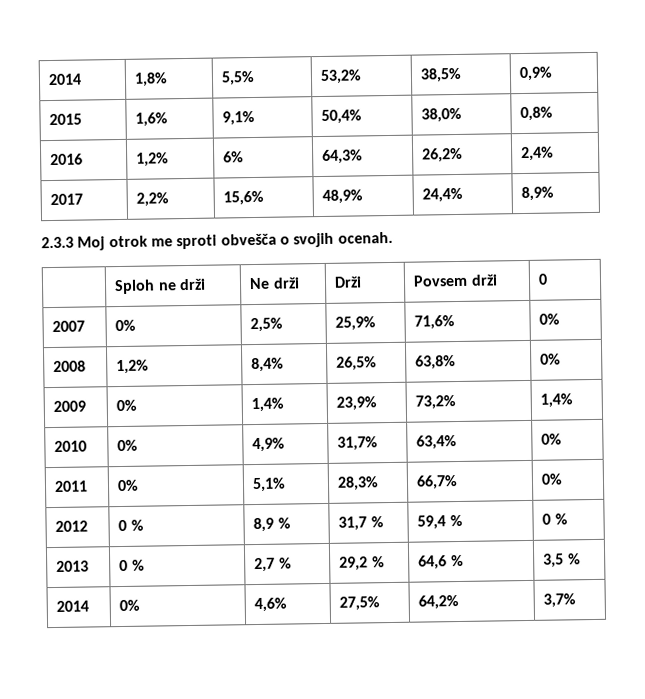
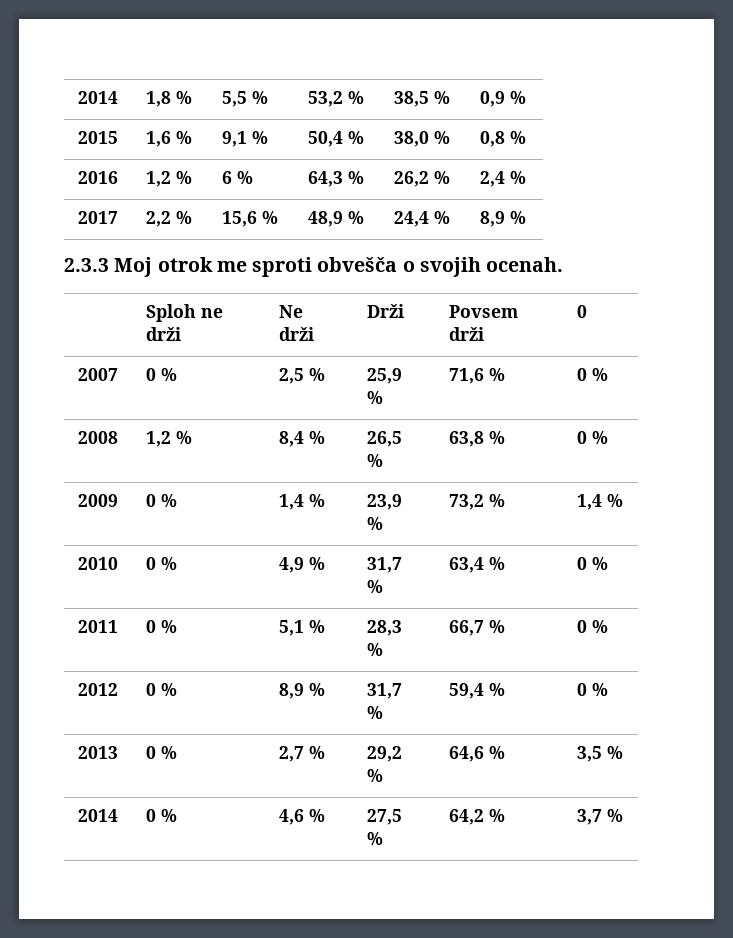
- 2014 | 1,8% | 5,5% | 53,2% | 38,5% | 0,9%
- 2015 | 1,6% | 9,1% | 50,4% | 38,0% | 0,8%
- 2016 | 1,2% | 6% | 64,3% | 26,2% | 2,4%
- 2017 | 2,2% | 15,6% | 48,9% | 24,4% | 8,9%
+ 2014 | 1,8 % | 5,5 % | 53,2 % | 38,5 % | 0,9 %
+ 2015 | 1,6 % | 9,1 % | 50,4 % | 38,0 % | 0,8 %
+ 2016 | 1,2 % | 6 % | 64,3 % | 26,2 % | 2,4 %
+ 2017 | 2,2 % | 15,6 % | 48,9 % | 24,4 % | 8,9 %
- 2007 | 0% | 2,5% | 25,9% | 71,6% | 0%
- 2008 | 1,2% | 8,4% | 26,5% | 63,8% | 0%
- 2009 | 0% | 1,4% | 23,9% | 73,2% | 1,4%
- 2010 | 0% | 4,9% | 31,7% | 63,4% | 0%
- 2011 | 0% | 5,1% | 28,3% | 66,7% | 0%
+ 2007 | 0 % | 2,5 % | 25,9 % | 71,6 % | 0 %
+ 2008 | 1,2 % | 8,4 % | 26,5 % | 63,8 % | 0 %
+ 2009 | 0 % | 1,4 % | 23,9 % | 73,2 % | 1,4 %
+ 2010 | 0 % | 4,9 % | 31,7 % | 63,4 % | 0 %
+ 2011 | 0 % | 5,1 % | 28,3 % | 66,7 % | 0 %
- 2014 | 0% | 4,6% | 27,5% | 64,2% | 3,7%
+ 2014 | 0 % | 4,6 % | 27,5 % | 64,2 % | 3,7 %

